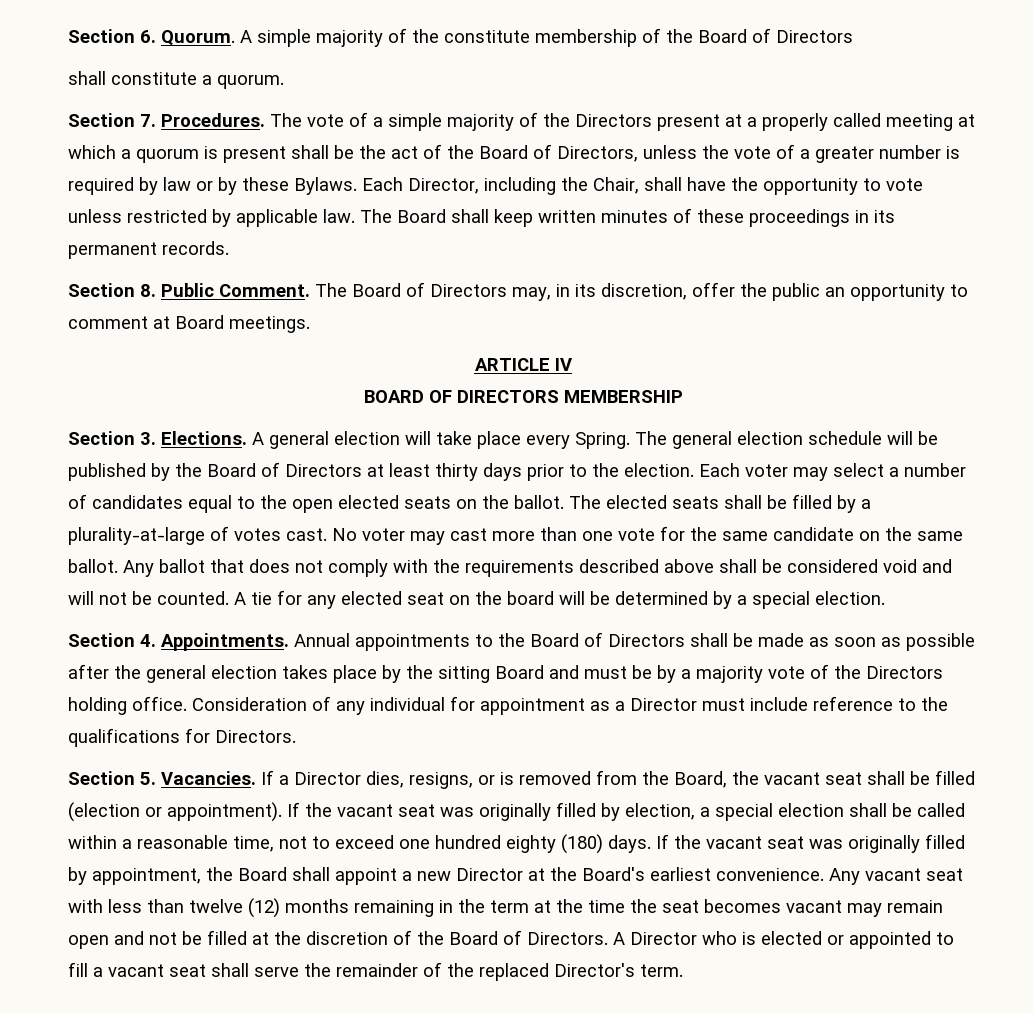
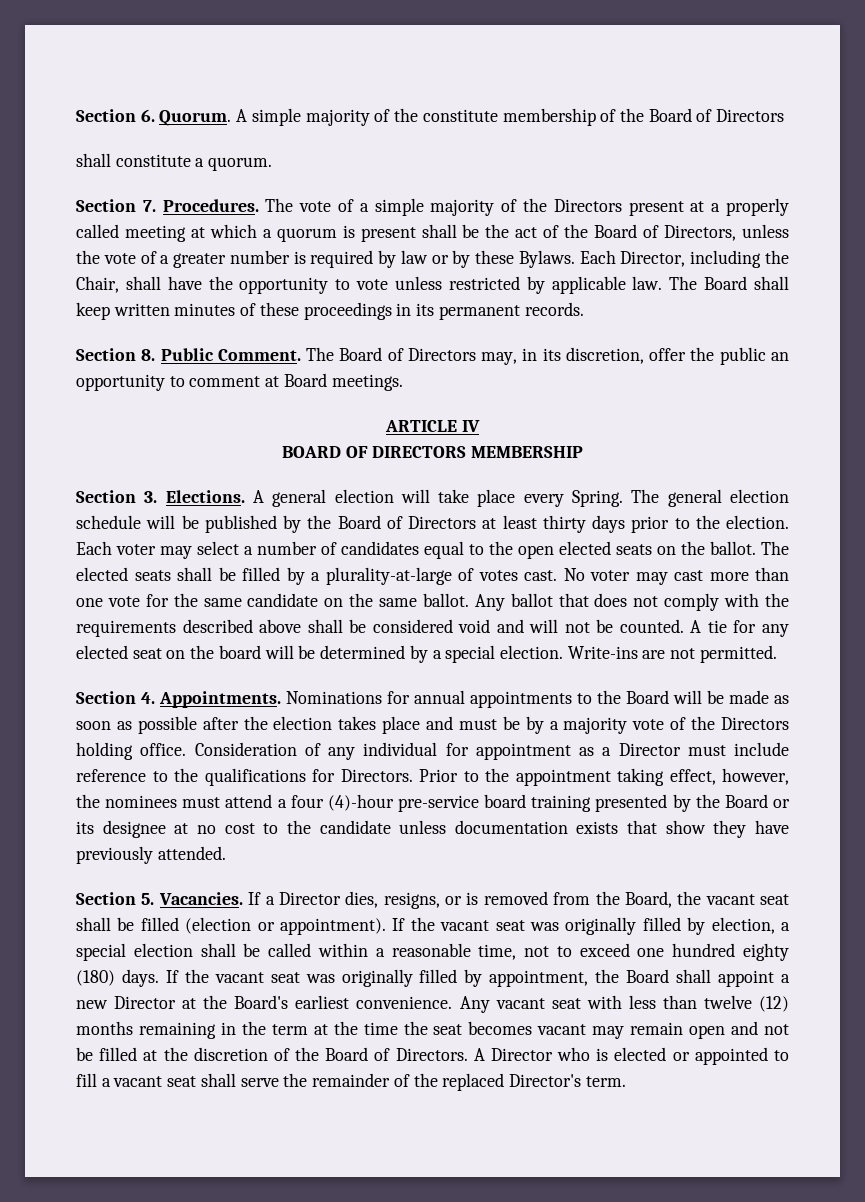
+ Write-ins are not permitted.
- Annual appointments to the Board of Directors shall be made as soon as possible after the general election takes place by the sitting Board and must be by a majority vote of the Directors holding office.
+ Nominations for annual appointments to the Board will be made as soon as possible after the election takes place and must be by a majority vote of the Directors holding office.
+ Prior to the appointment taking effect, however, the nominees must attend a four (4)-hour pre-service board training presented by the Board or its designee at no cost to the candidate unless documentation exists that show they have previously attended.

